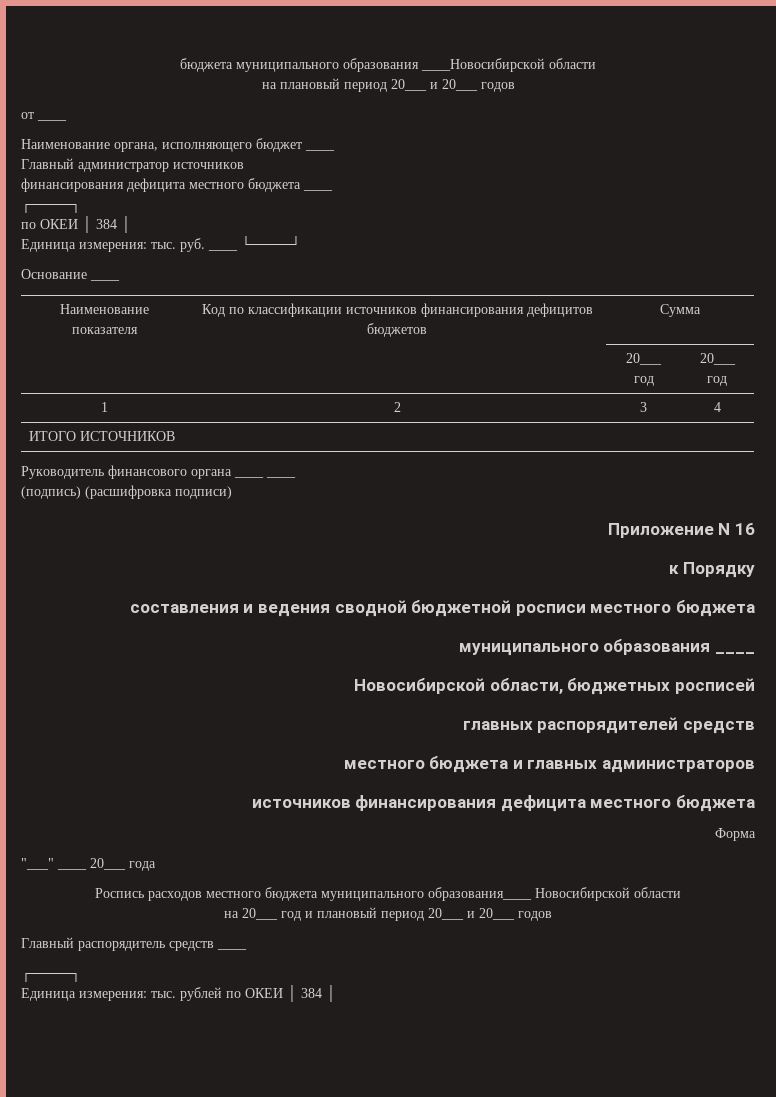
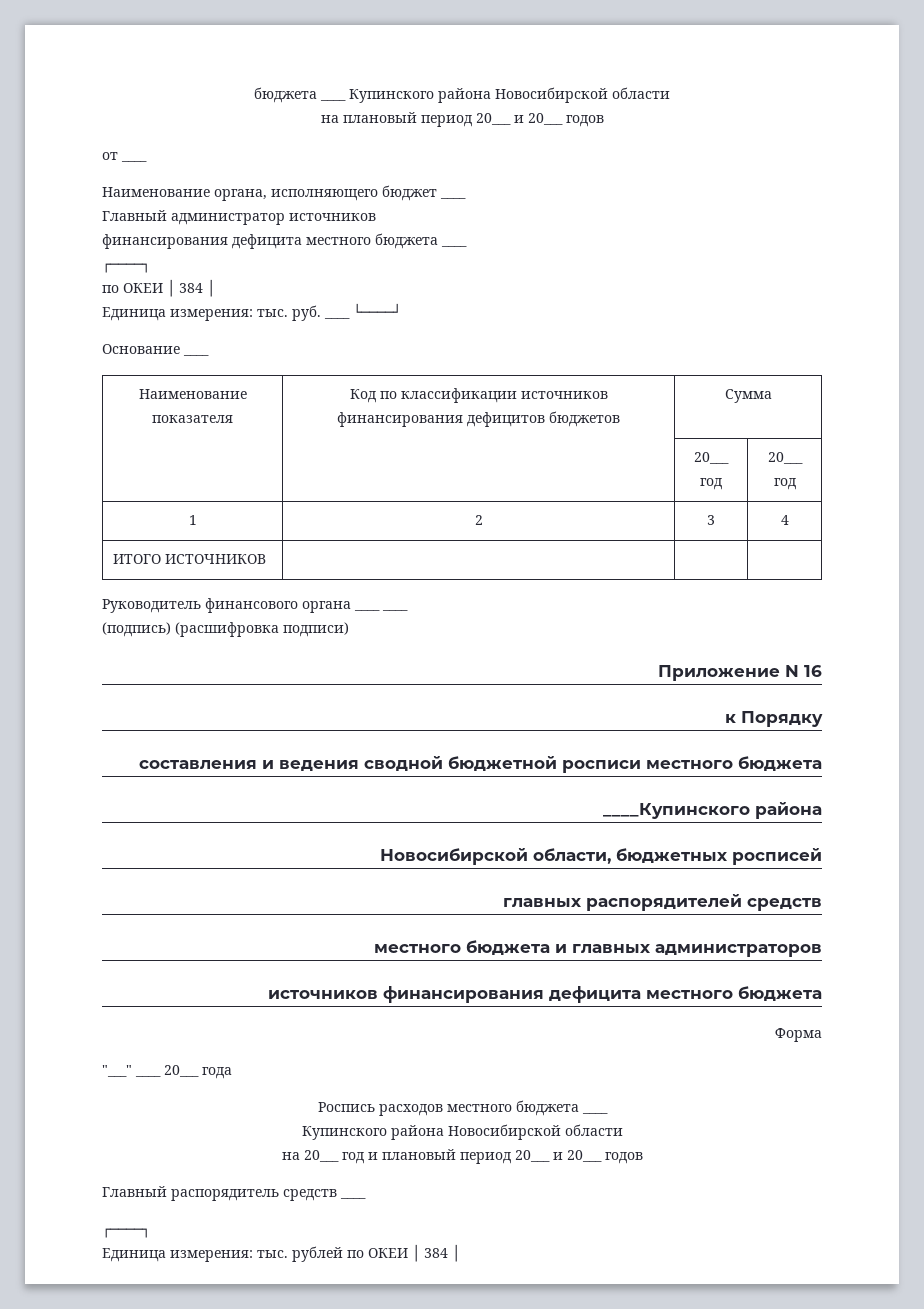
- бюджета муниципального образования ____Новосибирской области
+ бюджета ____ Купинского района Новосибирской области
- муниципального образования ____
+ ____Купинского района
- Роспись расходов местного бюджета муниципального образования____ Новосибирской области
+ Роспись расходов местного бюджета ____
+ Купинского района Новосибирской области

